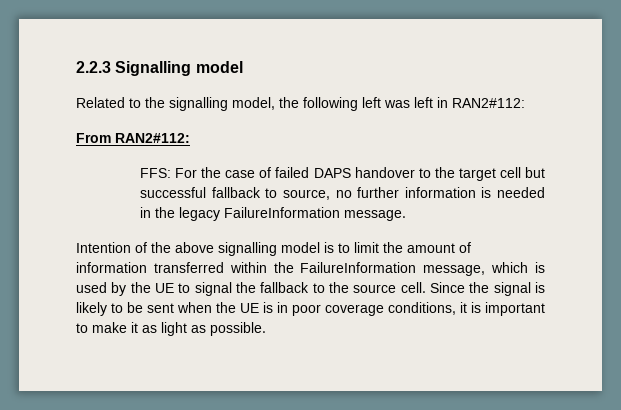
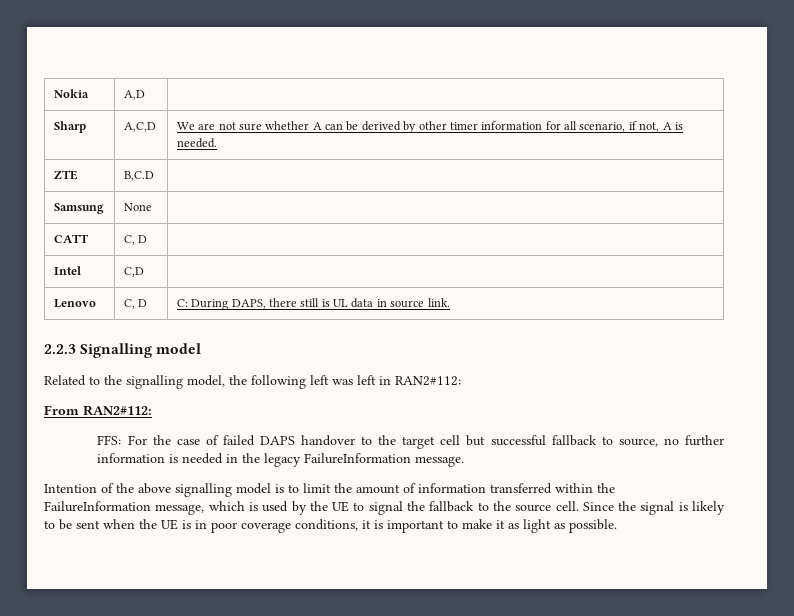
+ Nokia | A,D |
+ Sharp | A,C,D | We are not sure whether A can be derived by other timer information for all scenario, if not, A is needed.
+ ZTE | B,C.D |
+ Samsung | None |
+ CATT | C, D |
+ Intel | C,D |
+ Lenovo | C, D | C: During DAPS, there still is UL data in source link.

